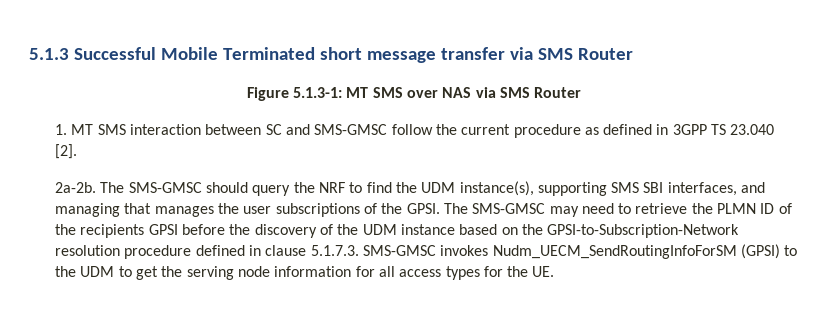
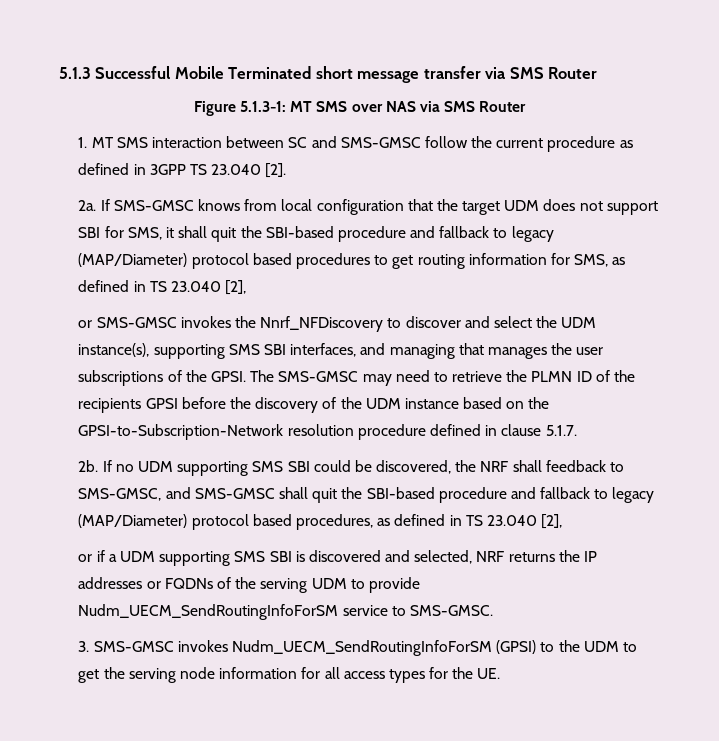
- 2a-2b. The SMS-GMSC should query the NRF to find the UDM instance(s), supporting SMS SBI interfaces, and managing that manages the user subscriptions of the GPSI.
+ 2a. If SMS-GMSC knows from local configuration that the target UDM does not support SBI for SMS, it shall quit the SBI-based procedure and fallback to legacy (MAP/Diameter) protocol based procedures to get routing information for SMS, as defined in TS 23.040 [2],
+ or SMS-GMSC invokes the Nnrf_NFDiscovery to discover and select the UDM instance(s), supporting SMS SBI interfaces, and managing that manages the user subscriptions of the GPSI.
- The SMS-GMSC may need to retrieve the PLMN ID of the recipients GPSI before the discovery of the UDM instance based on the GPSI-to-Subscription-Network resolution procedure defined in clause 5.1.7.3. SMS-GMSC invokes Nudm_UECM_SendRoutingInfoForSM (GPSI) to the UDM to get the serving node information for all access types for the UE.
+ The SMS-GMSC may need to retrieve the PLMN ID of the recipients GPSI before the discovery of the UDM instance based on the GPSI-to-Subscription-Network resolution procedure defined in clause 5.1.7.
+ 2b. If no UDM supporting SMS SBI could be discovered, the NRF shall feedback to SMS-GMSC, and SMS-GMSC shall quit the SBI-based procedure and fallback to legacy (MAP/Diameter) protocol based procedures, as defined in TS 23.040 [2],
+ or if a UDM supporting SMS SBI is discovered and selected, NRF returns the IP addresses or FQDNs of the serving UDM to provide Nudm_UECM_SendRoutingInfoForSM service to SMS-GMSC.
+ 3. SMS-GMSC invokes Nudm_UECM_SendRoutingInfoForSM (GPSI) to the UDM to get the serving node information for all access types for the UE.

